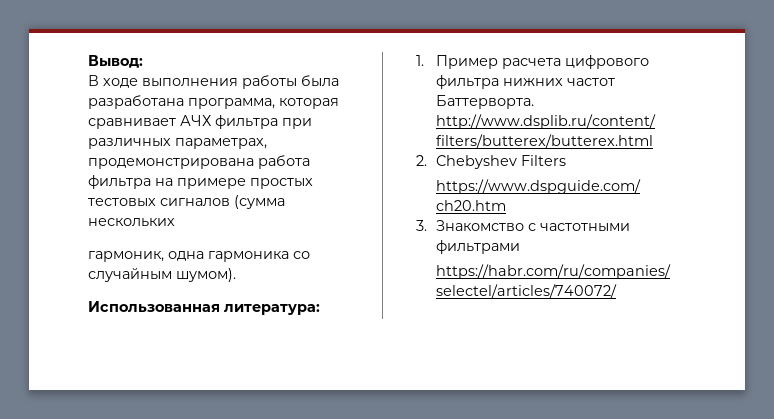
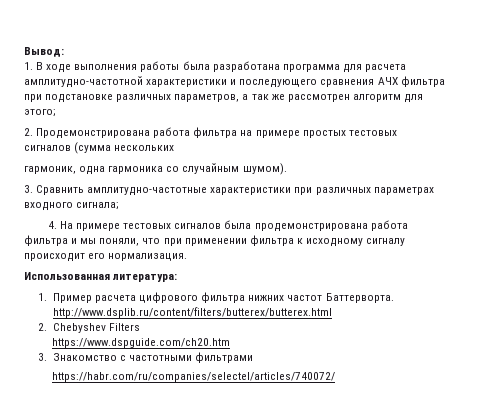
- В ходе выполнения работы была разработана программа, которая сравнивает АЧХ фильтра при различных параметрах, продемонстрирована работа фильтра на примере простых тестовых сигналов (сумма нескольких
+ 1. В ходе выполнения работы была разработана программа для расчета амплитудно-частотной характеристики и последующего сравнения АЧХ фильтра при подстановке различных параметров, а так же рассмотрен алгоритм для этого;
+ 2. Продемонстрирована работа фильтра на примере простых тестовых сигналов (сумма нескольких
+ 3. Сравнить амплитудно-частотные характеристики при различных параметрах входного сигнала;
+ 4. На примере тестовых сигналов была продемонстрирована работа фильтра и мы поняли, что при применении фильтра к исходному сигналу происходит его нормализация.

